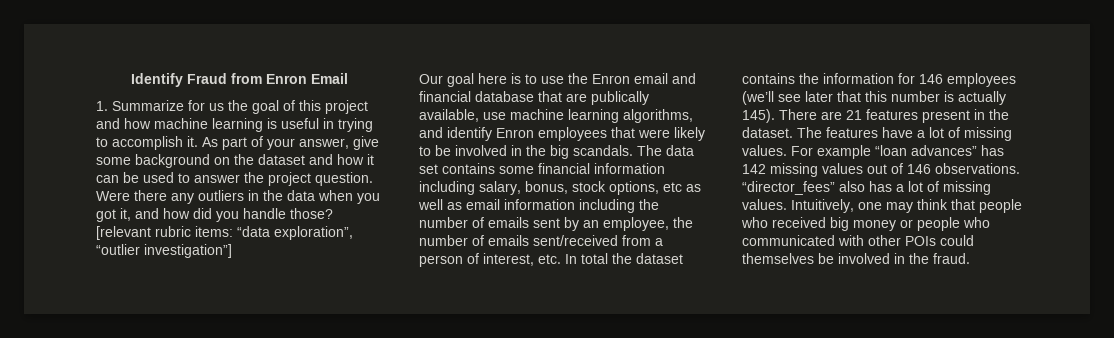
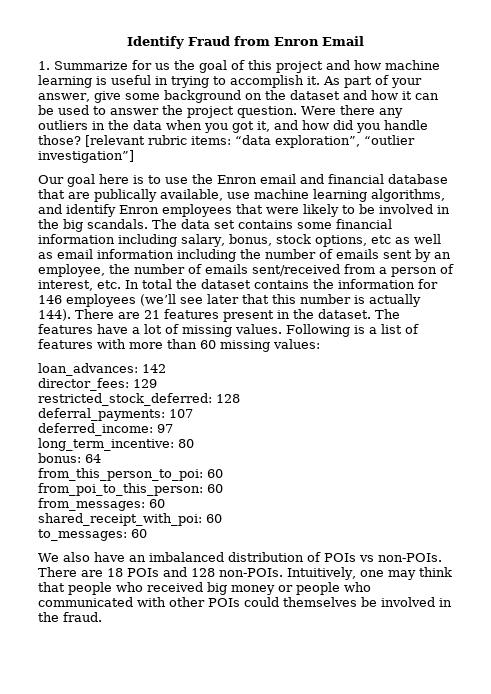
- The data set contains some financial information including salary, bonus, stock options, etc as well as email information including the number of emails sent by an employee, the number of emails sent/received from a person of interest, etc. In total the dataset contains the information for 146 employees (we’ll see later that this number is actually 145).
+ The data set contains some financial information including salary, bonus, stock options, etc as well as email information including the number of emails sent by an employee, the number of emails sent/received from a person of interest, etc. In total the dataset contains the information for 146 employees (we’ll see later that this number is actually 144).
- For example “loan advances” has 142 missing values out of 146 observations. “director_fees” also has a lot of missing values.
+ Following is a list of features with more than 60 missing values:
+ loan_advances: 142
+ director_fees: 129
+ restricted_stock_deferred: 128
+ deferral_payments: 107
+ deferred_income: 97
+ long_term_incentive: 80
+ bonus: 64
+ from_this_person_to_poi: 60
+ from_poi_to_this_person: 60
+ from_messages: 60
+ shared_receipt_with_poi: 60
+ to_messages: 60
+ We also have an imbalanced distribution of POIs vs non-POIs. There are 18 POIs and 128 non-POIs.

